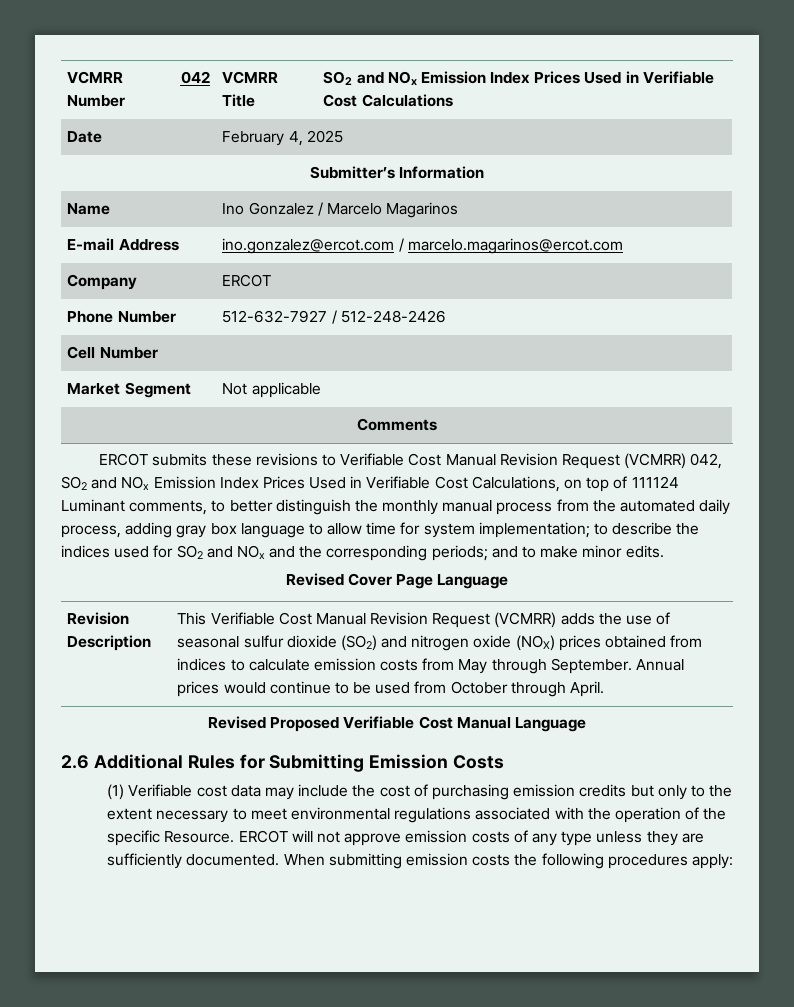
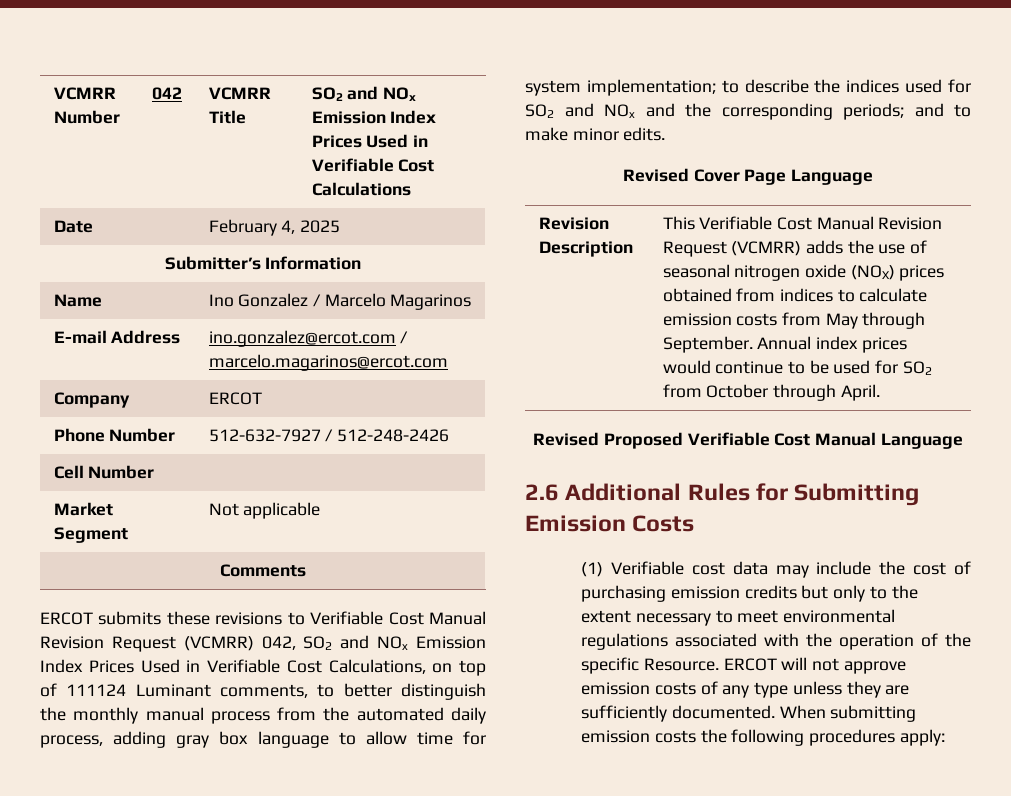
- This Verifiable Cost Manual Revision Request (VCMRR) adds the use of seasonal sulfur dioxide (SO2) and nitrogen oxide (NOX) prices obtained from indices to calculate emission costs from May through September.
+ This Verifiable Cost Manual Revision Request (VCMRR) adds the use of seasonal nitrogen oxide (NOX) prices obtained from indices to calculate emission costs from May through September.
- Annual prices would continue to be used from October through April.
+ Annual index prices would continue to be used for SO2 from October through April.

